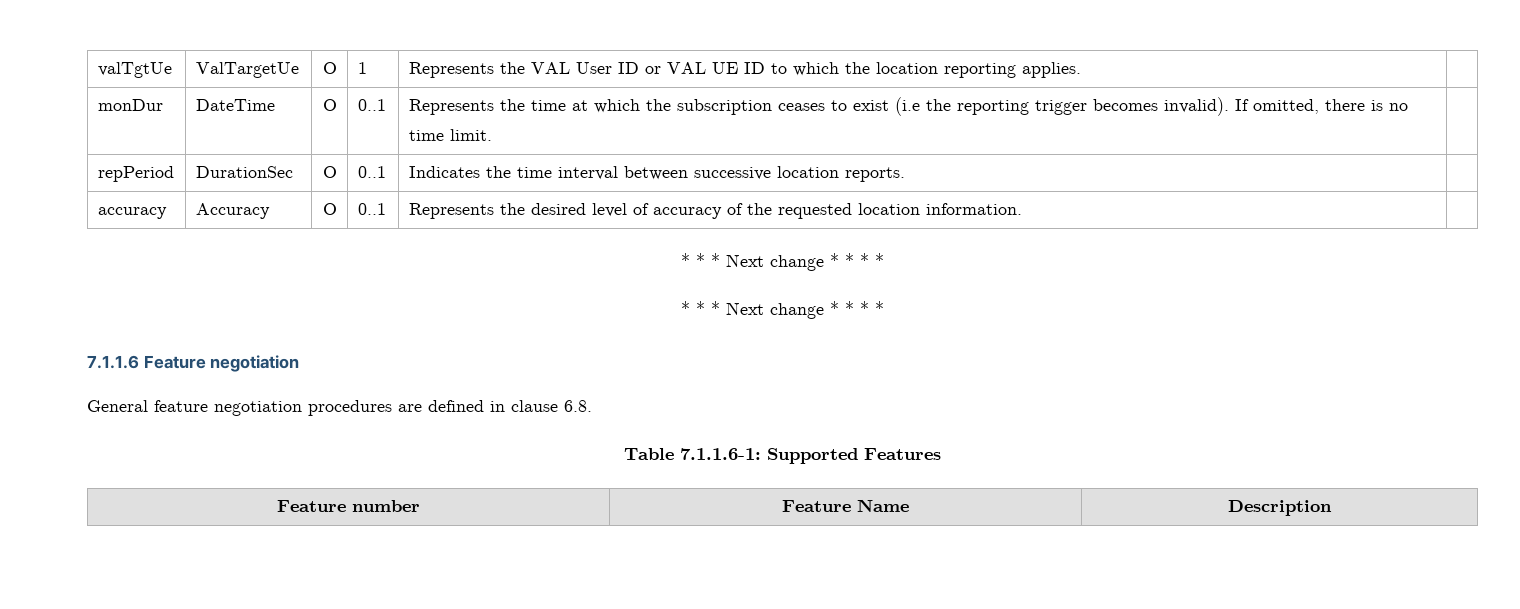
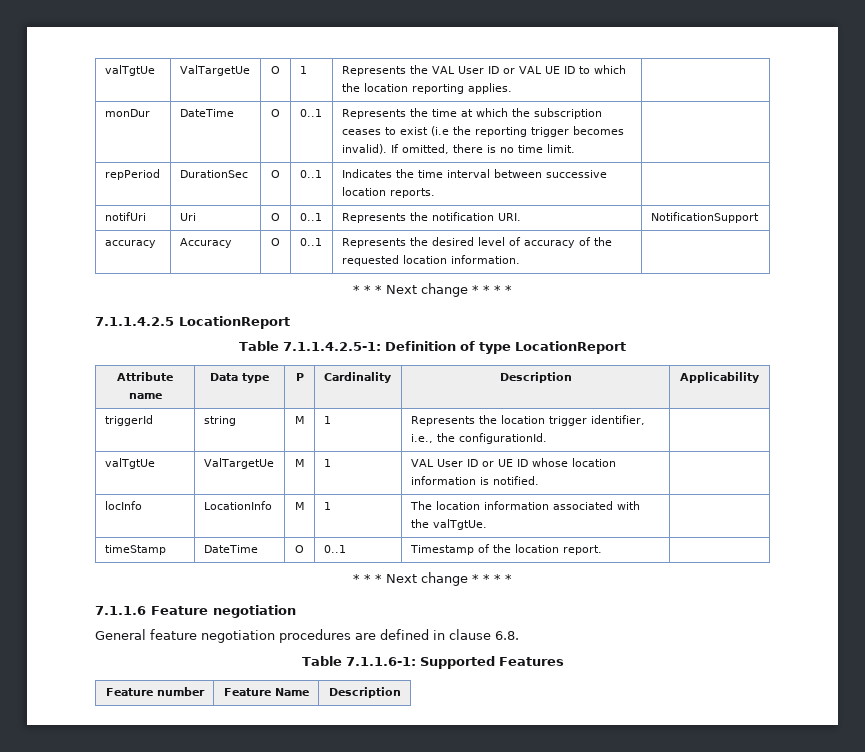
+ notifUri | Uri | O | 0..1 | Represents the notification URI. | NotificationSupport
+ 7.1.1.4.2.5 LocationReport
+ Table 7.1.1.4.2.5-1: Definition of type LocationReport
+ Attribute name | Data type | P | Cardinality | Description | Applicability
+ triggerId | string | M | 1 | Represents the location trigger identifier, i.e., the configurationId. |
+ valTgtUe | ValTargetUe | M | 1 | VAL User ID or UE ID whose location information is notified. |
+ locInfo | LocationInfo | M | 1 | The location information associated with the valTgtUe. |
+ timeStamp | DateTime | O | 0..1 | Timestamp of the location report. |

